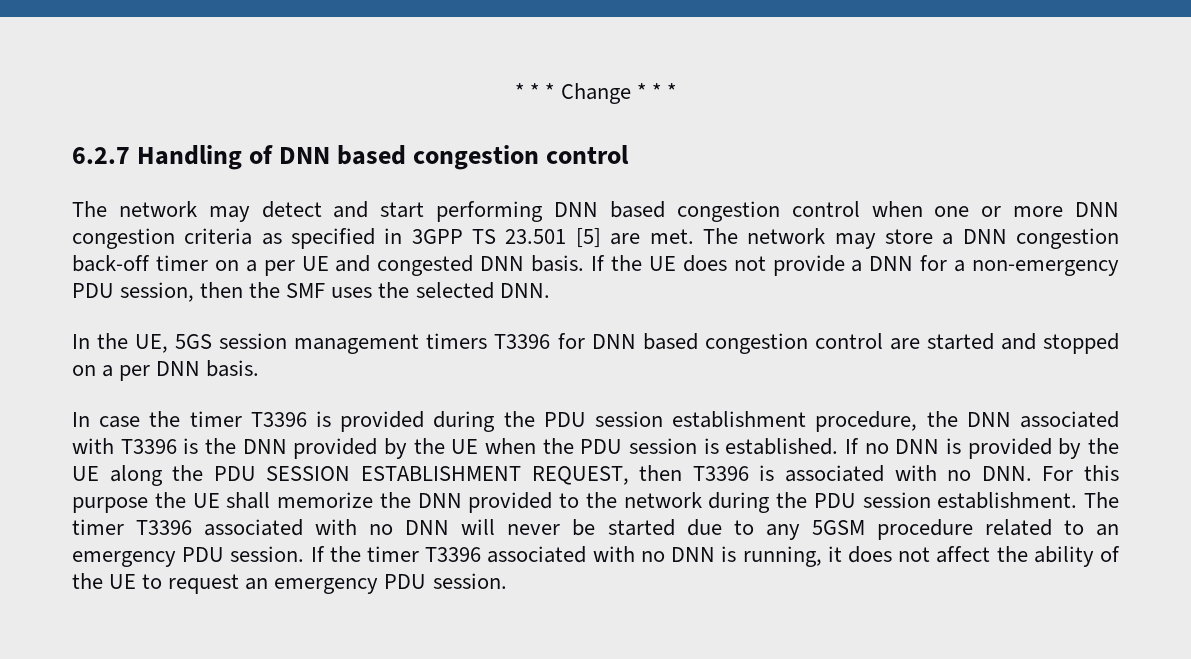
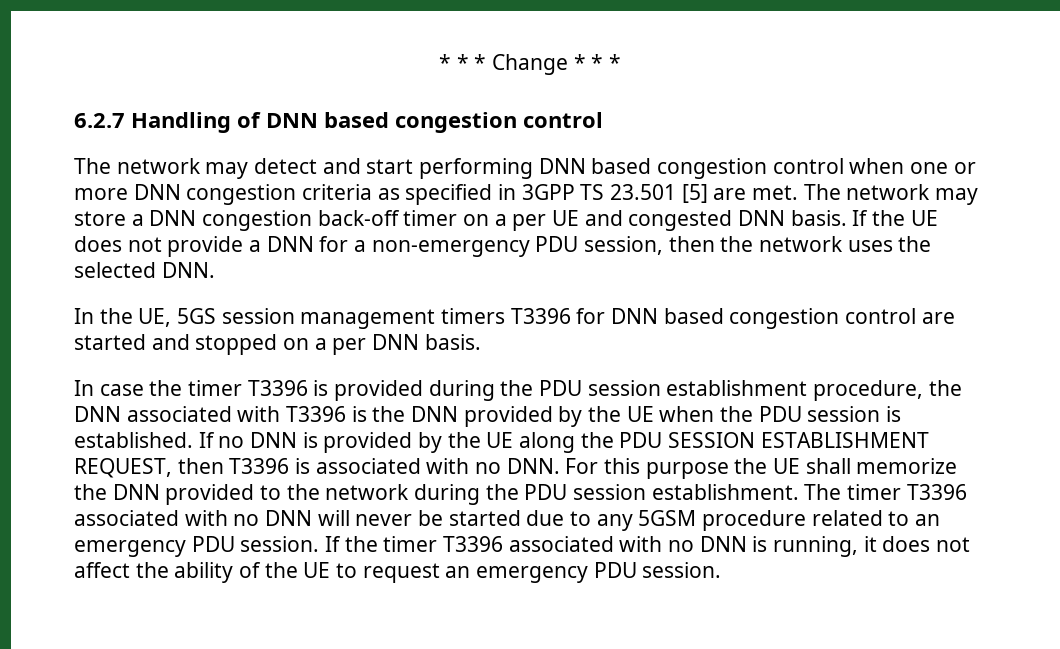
- If the UE does not provide a DNN for a non-emergency PDU session, then the SMF uses the selected DNN.
+ If the UE does not provide a DNN for a non-emergency PDU session, then the network uses the selected DNN.

